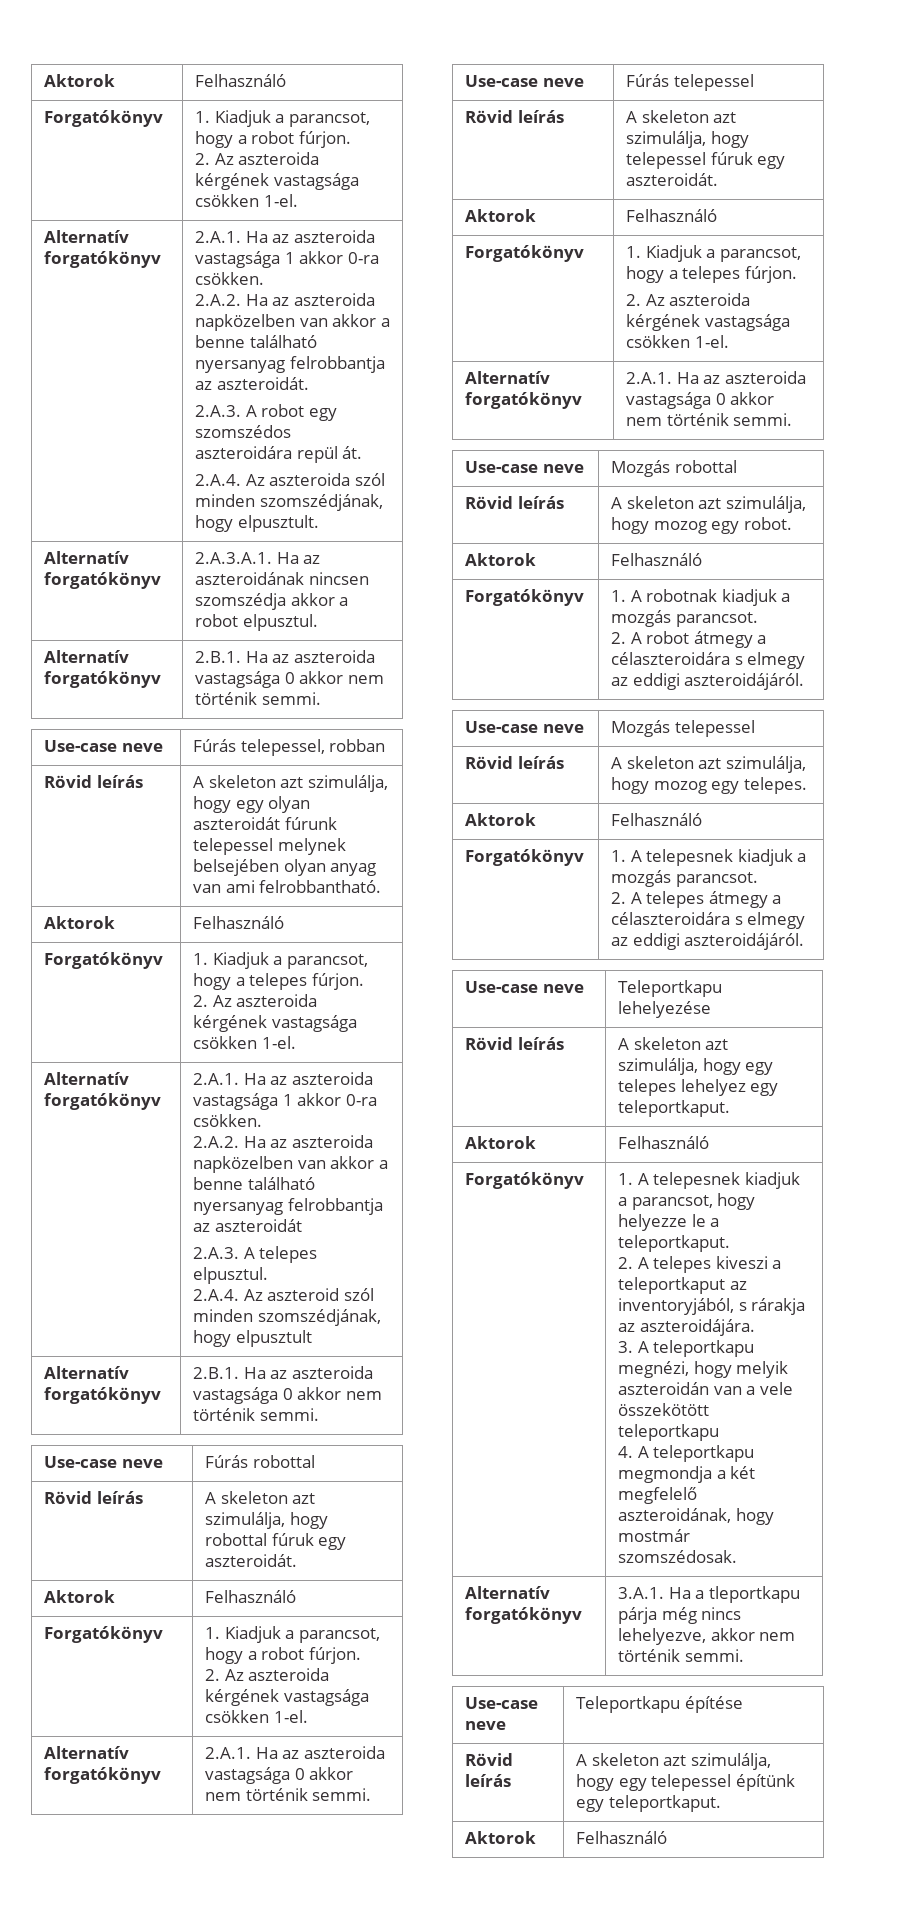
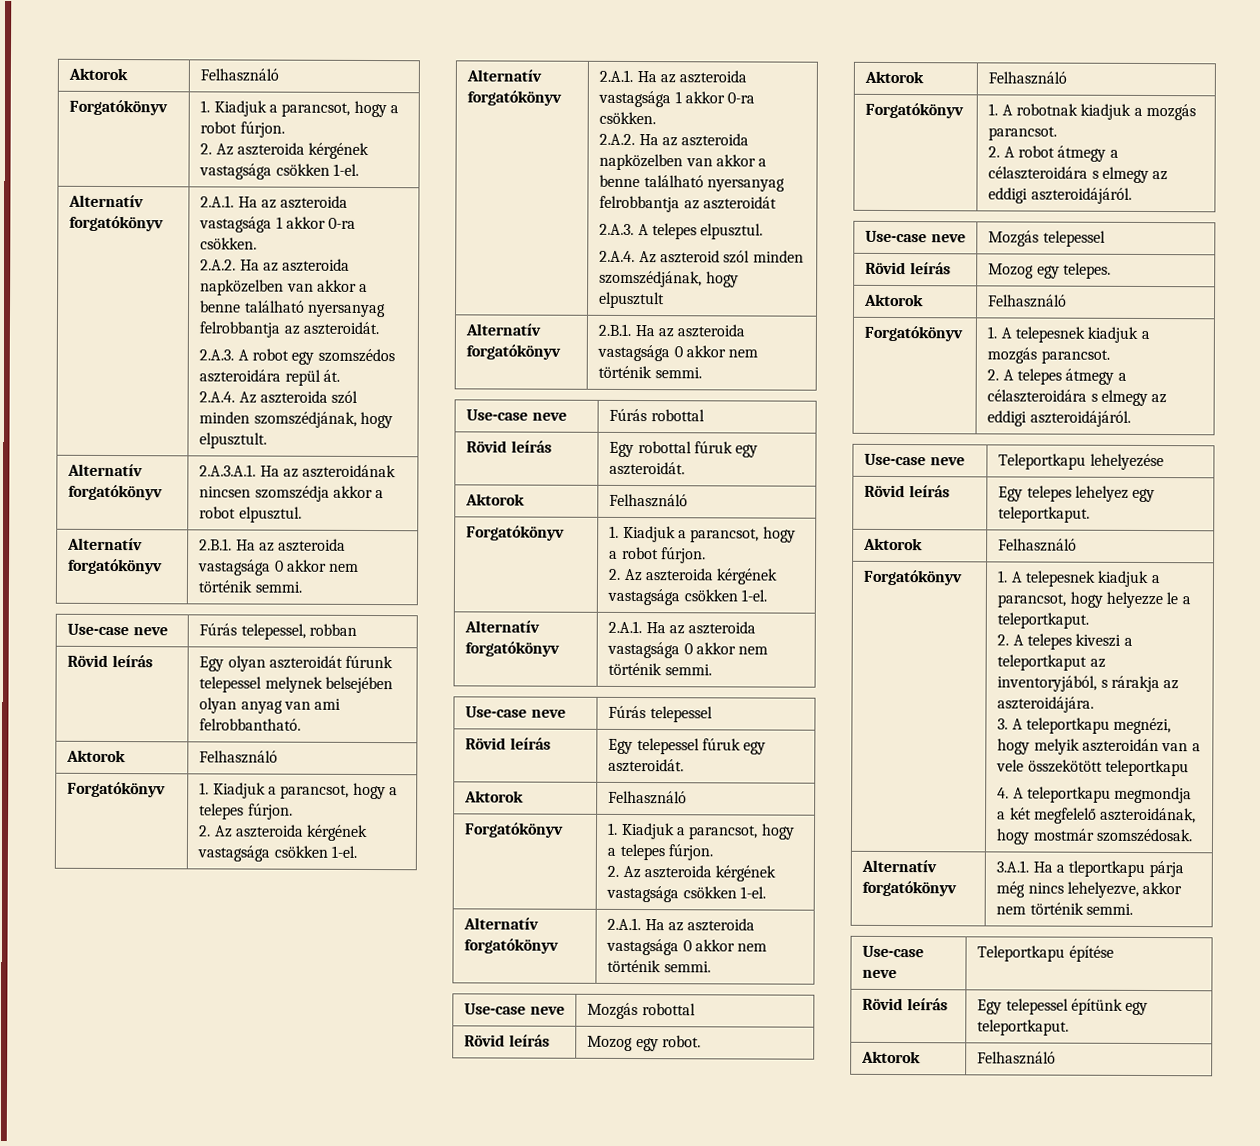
- Rövid leírás | A skeleton azt szimulálja, hogy egy olyan aszteroidát fúrunk telepessel melynek belsejében olyan anyag van ami felrobbantható.
+ Rövid leírás | Egy olyan aszteroidát fúrunk telepessel melynek belsejében olyan anyag van ami felrobbantható.
- Rövid leírás | A skeleton azt szimulálja, hogy robottal fúruk egy aszteroidát.
+ Rövid leírás | Egy robottal fúruk egy aszteroidát.
- Rövid leírás | A skeleton azt szimulálja, hogy telepessel fúruk egy aszteroidát.
+ Rövid leírás | Egy telepessel fúruk egy aszteroidát.
- Rövid leírás | A skeleton azt szimulálja, hogy mozog egy robot.
+ Rövid leírás | Mozog egy robot.
- Rövid leírás | A skeleton azt szimulálja, hogy mozog egy telepes.
+ Rövid leírás | Mozog egy telepes.
- Rövid leírás | A skeleton azt szimulálja, hogy egy telepes lehelyez egy teleportkaput.
+ Rövid leírás | Egy telepes lehelyez egy teleportkaput.
- Rövid leírás | A skeleton azt szimulálja, hogy egy telepessel építünk egy teleportkaput.
+ Rövid leírás | Egy telepessel építünk egy teleportkaput.

